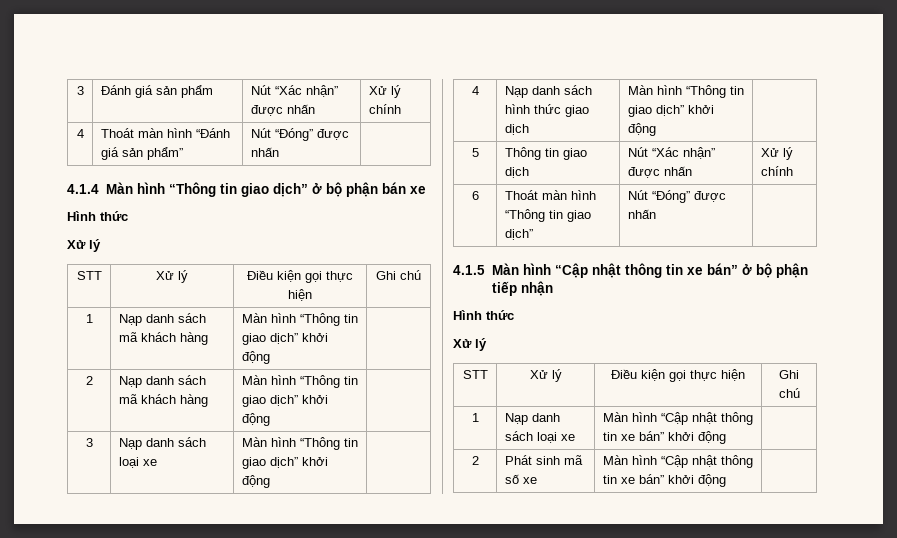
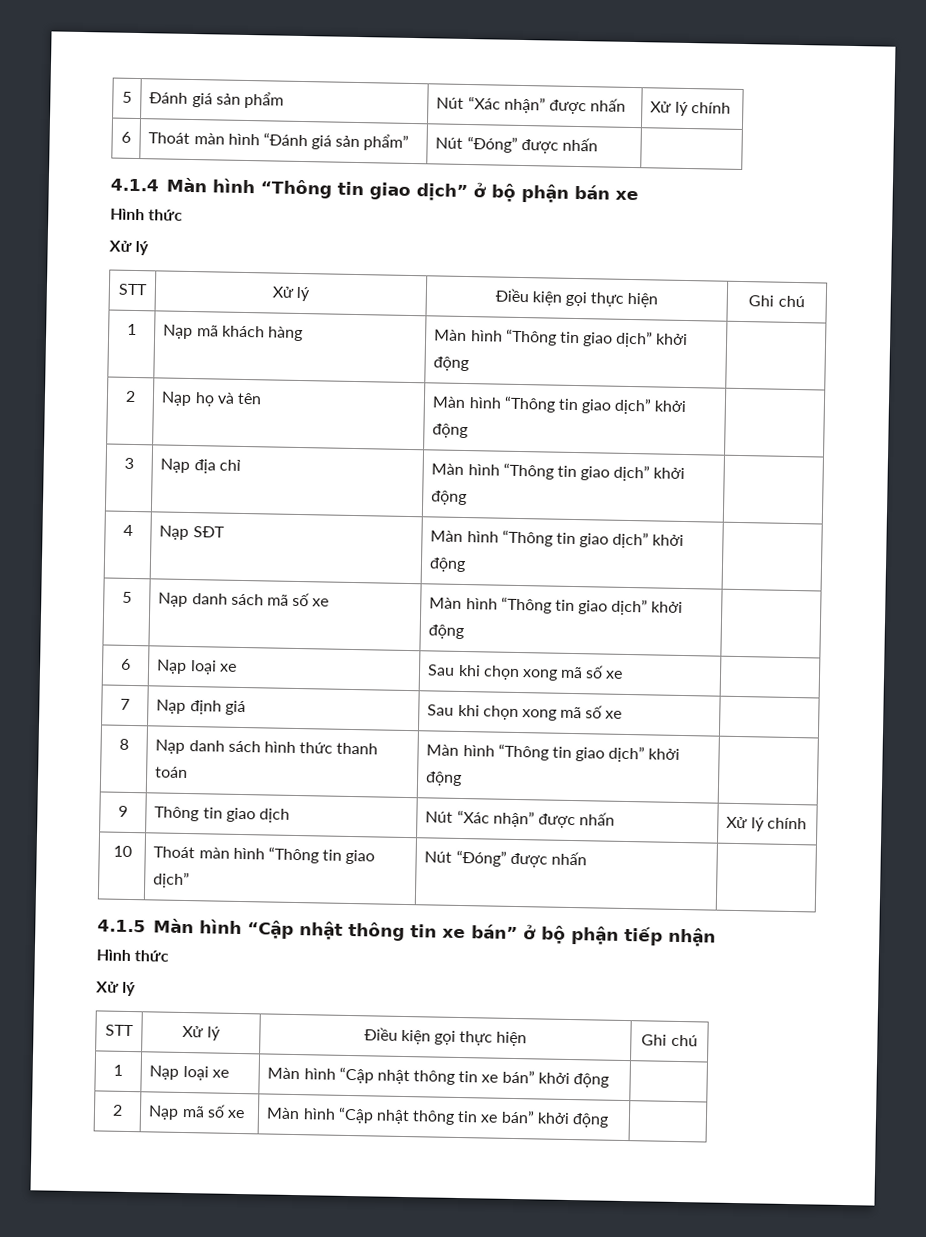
- 3 | Đánh giá sản phẩm | Nút “Xác nhận” được nhấn | Xử lý chính
+ 5 | Đánh giá sản phẩm | Nút “Xác nhận” được nhấn | Xử lý chính
- 4 | Thoát màn hình “Đánh giá sản phẩm” | Nút “Đóng” được nhấn |
+ 6 | Thoát màn hình “Đánh giá sản phẩm” | Nút “Đóng” được nhấn |
- 1 | Nạp danh sách mã khách hàng | Màn hình “Thông tin giao dịch” khởi động |
+ 1 | Nạp mã khách hàng | Màn hình “Thông tin giao dịch” khởi động |
- 2 | Nạp danh sách mã khách hàng | Màn hình “Thông tin giao dịch” khởi động |
+ 2 | Nạp họ và tên | Màn hình “Thông tin giao dịch” khởi động |
- 3 | Nạp danh sách loại xe | Màn hình “Thông tin giao dịch” khởi động |
+ 3 | Nạp địa chỉ | Màn hình “Thông tin giao dịch” khởi động |
- 4 | Nạp danh sách hình thức giao dịch | Màn hình “Thông tin giao dịch” khởi động |
+ 4 | Nạp SĐT | Màn hình “Thông tin giao dịch” khởi động |
- 5 | Thông tin giao dịch | Nút “Xác nhận” được nhấn | Xử lý chính
+ 5 | Nạp danh sách mã số xe | Màn hình “Thông tin giao dịch” khởi động |
+ 6 | Nạp loại xe | Sau khi chọn xong mã số xe |
+ 7 | Nạp định giá | Sau khi chọn xong mã số xe |
+ 8 | Nạp danh sách hình thức thanh toán | Màn hình “Thông tin giao dịch” khởi động |
+ 9 | Thông tin giao dịch | Nút “Xác nhận” được nhấn | Xử lý chính
- 6 | Thoát màn hình “Thông tin giao dịch” | Nút “Đóng” được nhấn |
+ 10 | Thoát màn hình “Thông tin giao dịch” | Nút “Đóng” được nhấn |
- 1 | Nạp danh sách loại xe | Màn hình “Cập nhật thông tin xe bán” khởi động |
+ 1 | Nạp loại xe | Màn hình “Cập nhật thông tin xe bán” khởi động |
- 2 | Phát sinh mã số xe | Màn hình “Cập nhật thông tin xe bán” khởi động |
+ 2 | Nạp mã số xe | Màn hình “Cập nhật thông tin xe bán” khởi động |

